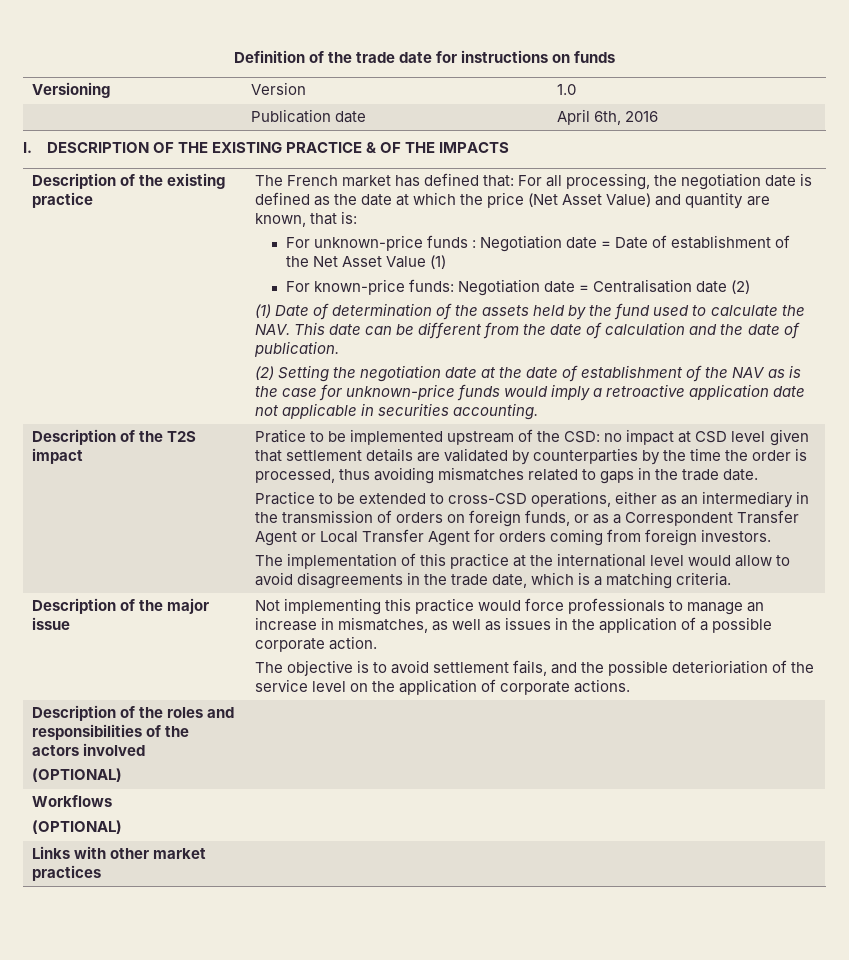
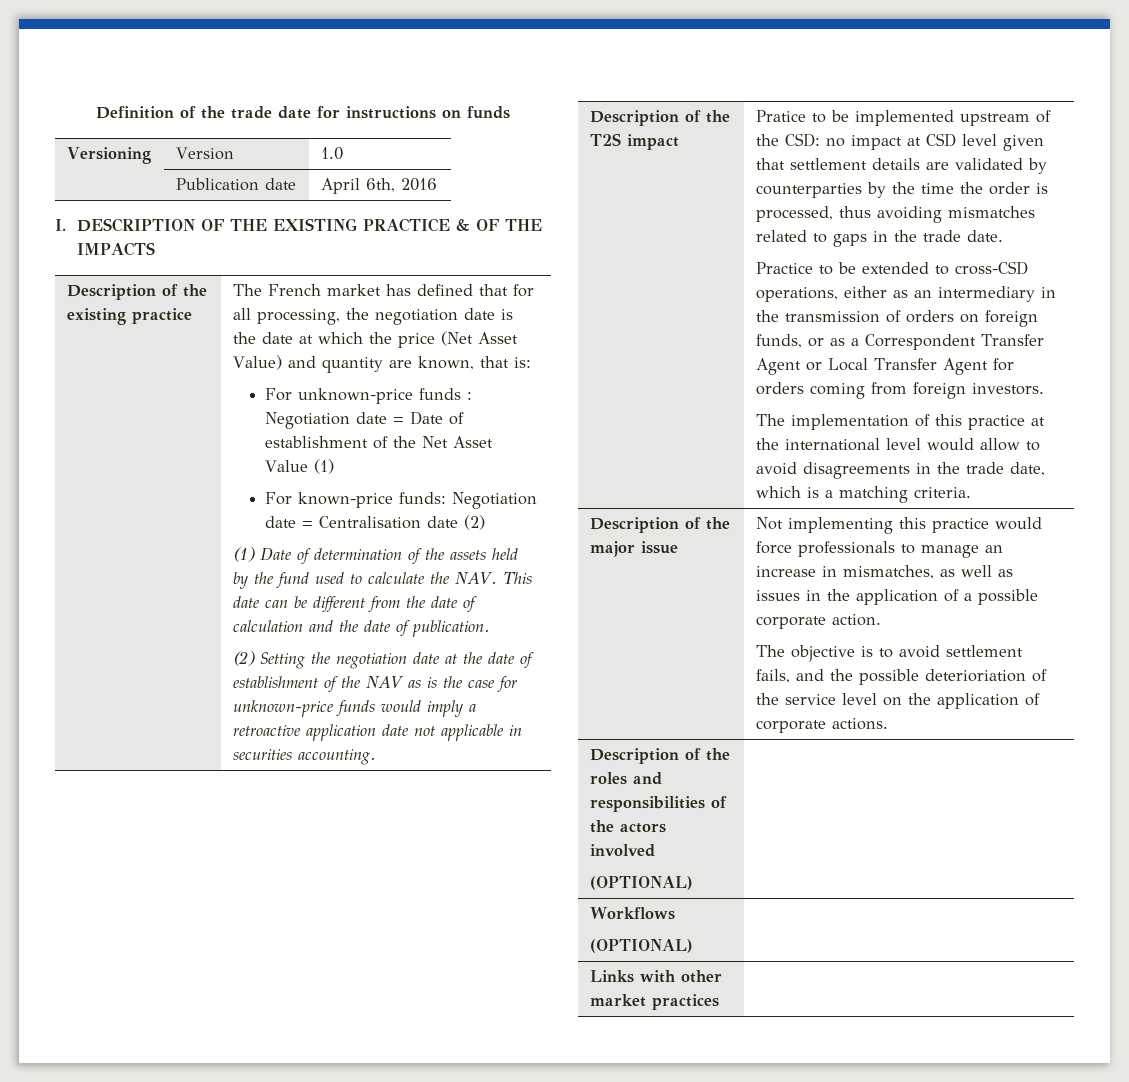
- The French market has defined that: For all processing, the negotiation date is defined as the date at which the price (Net Asset Value) and quantity are known, that is:
+ The French market has defined that for all processing, the negotiation date is the date at which the price (Net Asset Value) and quantity are known, that is:

